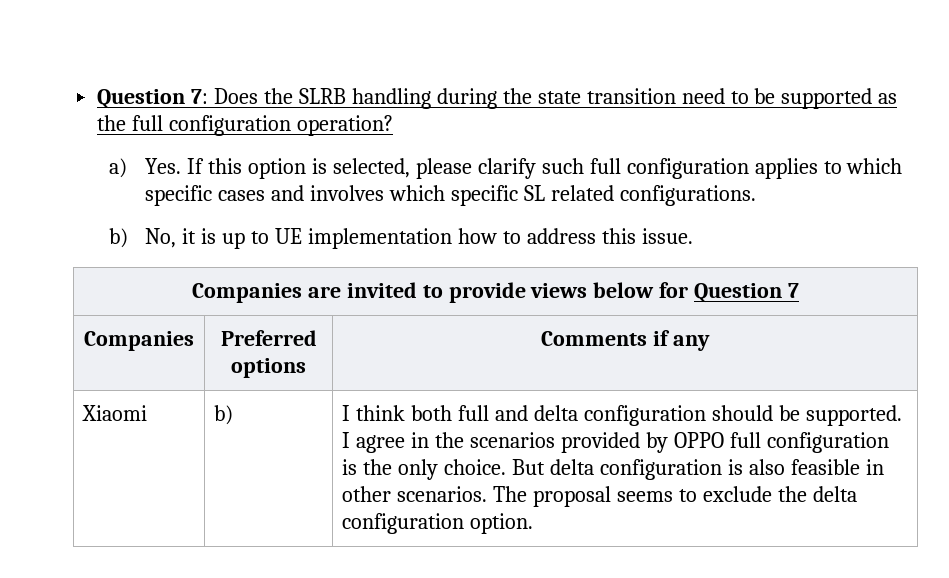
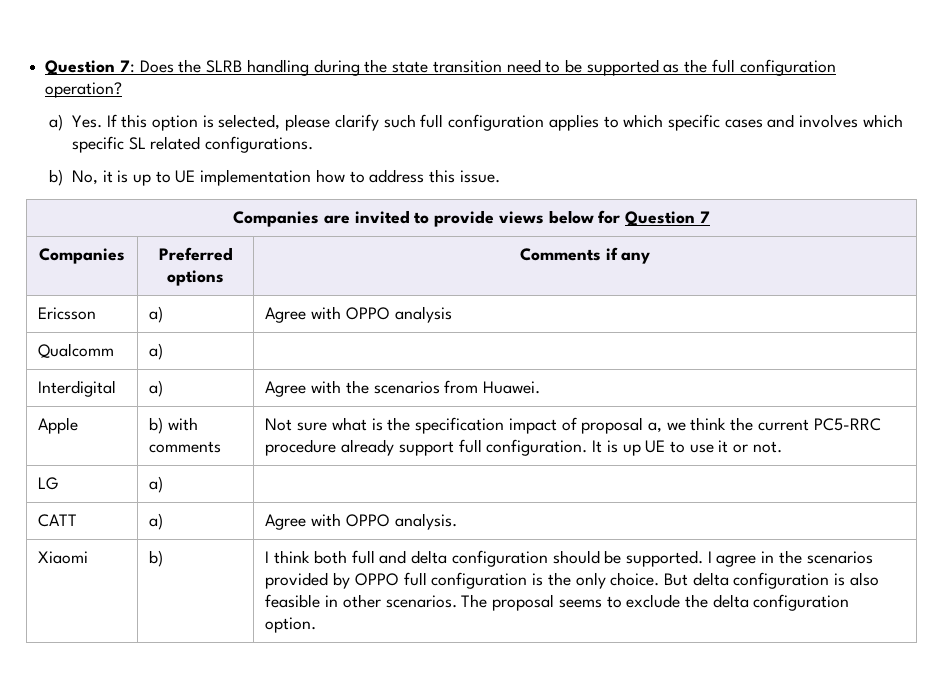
+ Ericsson | a) | Agree with OPPO analysis
+ Qualcomm | a) |
+ Interdigital | a) | Agree with the scenarios from Huawei.
+ Apple | b) with comments | Not sure what is the specification impact of proposal a, we think the current PC5-RRC procedure already support full configuration. It is up UE to use it or not.
+ LG | a) |
+ CATT | a) | Agree with OPPO analysis.

